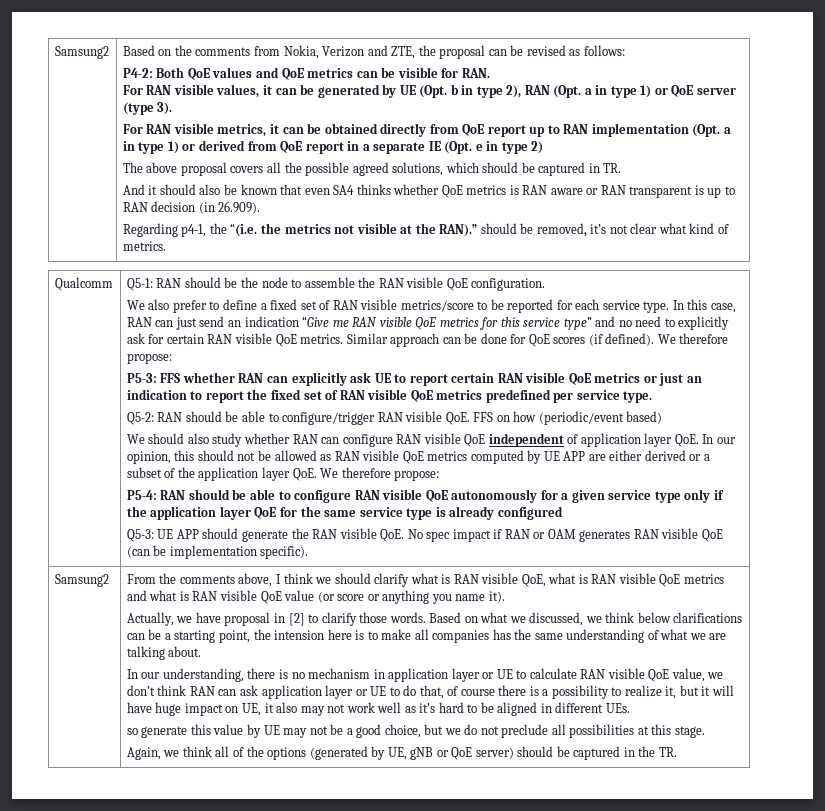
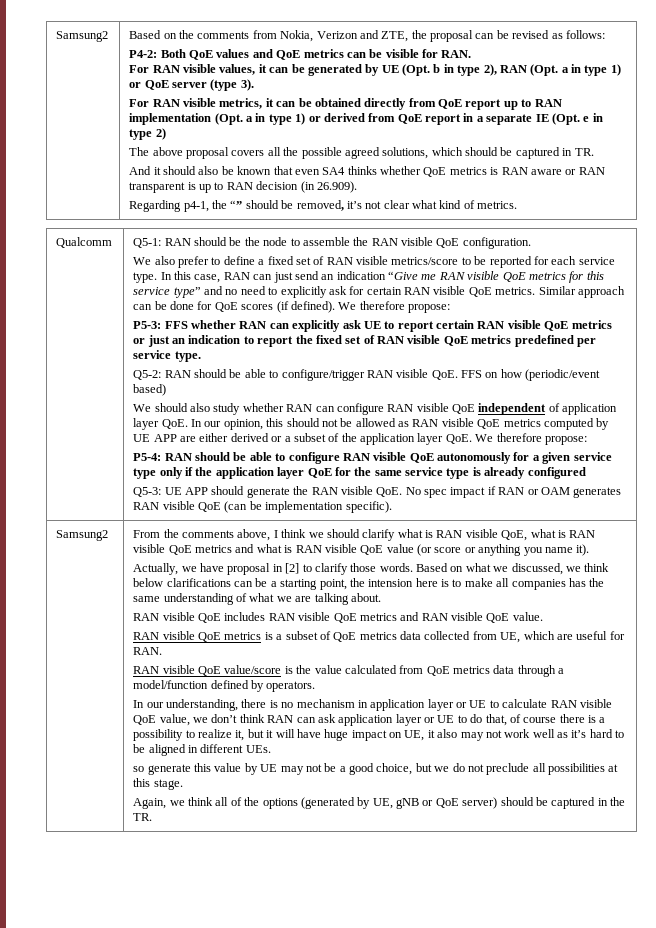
- Regarding p4-1, the “(i.e. the metrics not visible at the RAN).” should be removed, it’s not clear what kind of metrics.
+ Regarding p4-1, the “” should be removed, it’s not clear what kind of metrics.
+ RAN visible QoE includes RAN visible QoE metrics and RAN visible QoE value.
+ RAN visible QoE metrics is a subset of QoE metrics data collected from UE, which are useful for RAN.
+ RAN visible QoE value/score is the value calculated from QoE metrics data through a model/function defined by operators.

